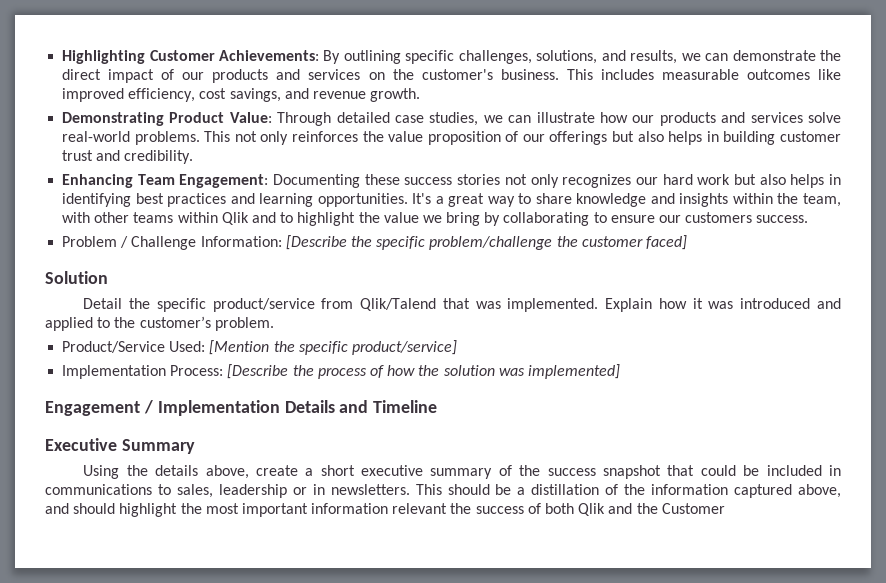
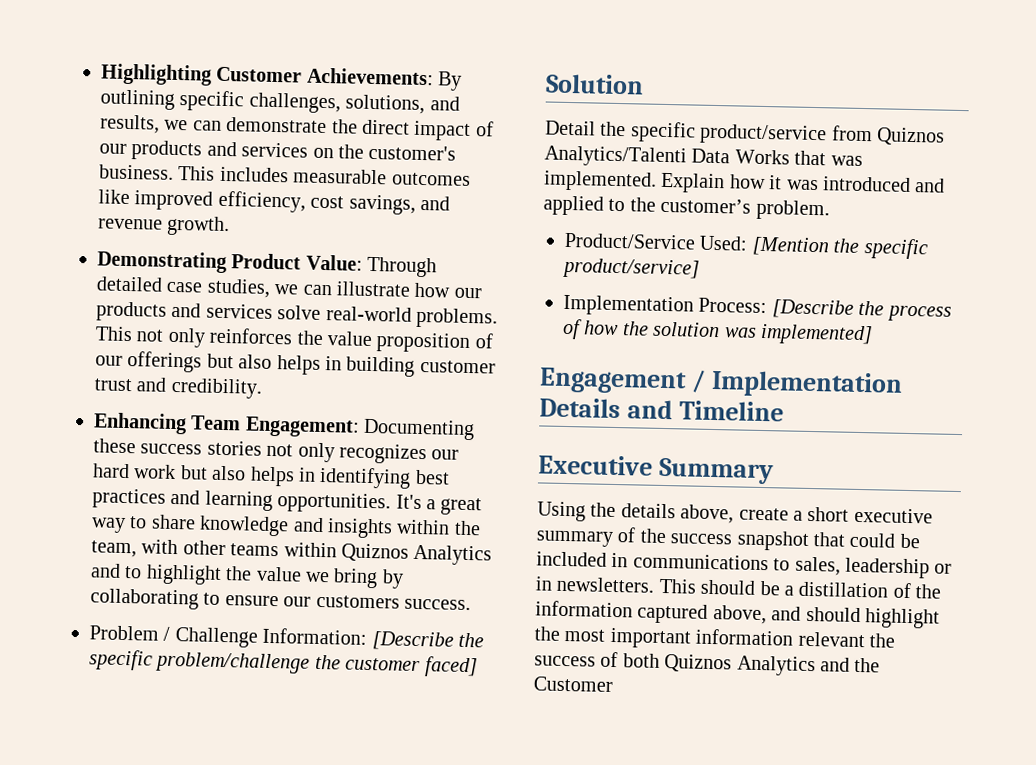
- It's a great way to share knowledge and insights within the team, with other teams within Qlik and to highlight the value we bring by collaborating to ensure our customers success.
+ It's a great way to share knowledge and insights within the team, with other teams within Quiznos Analytics and to highlight the value we bring by collaborating to ensure our customers success.
- Detail the specific product/service from Qlik/Talend that was implemented.
+ Detail the specific product/service from Quiznos Analytics/Talenti Data Works that was implemented.
- This should be a distillation of the information captured above, and should highlight the most important information relevant the success of both Qlik and the Customer
+ This should be a distillation of the information captured above, and should highlight the most important information relevant the success of both Quiznos Analytics and the Customer

